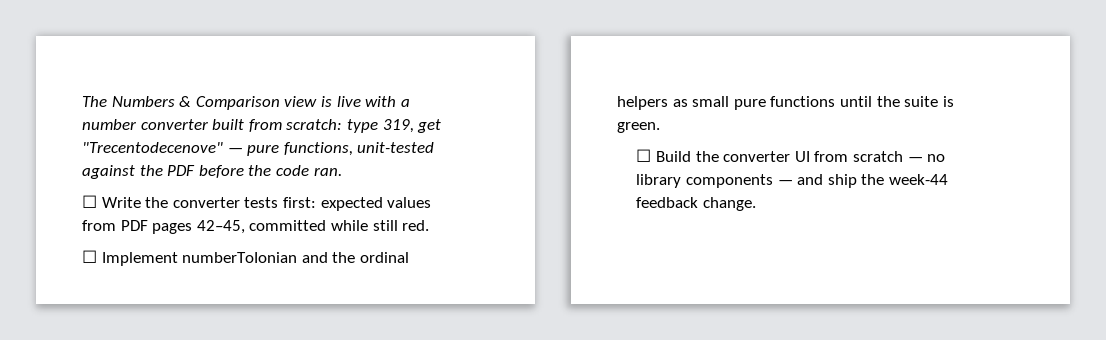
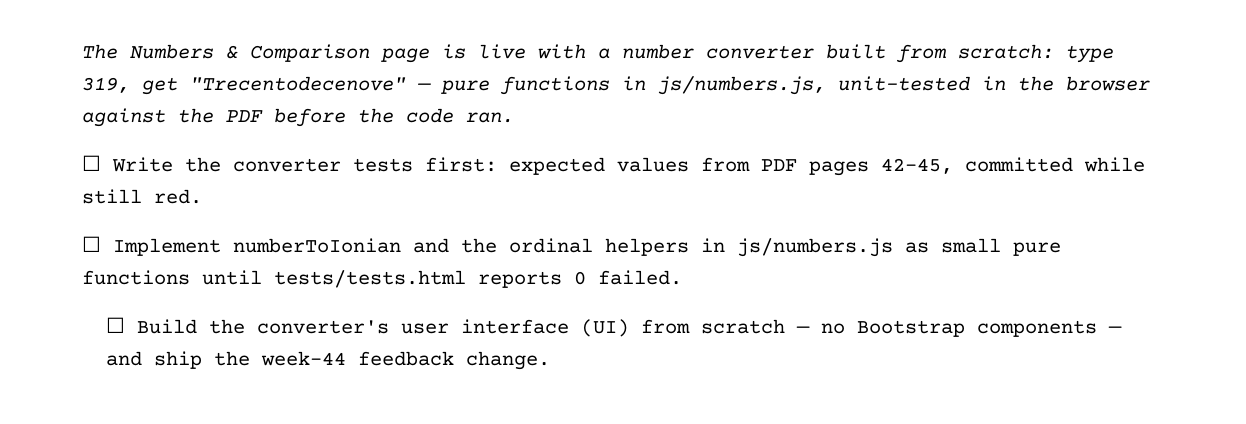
- The Numbers & Comparison view is live with a number converter built from scratch: type 319, get "Trecentodecenove" — pure functions, unit-tested against the PDF before the code ran.
+ The Numbers & Comparison page is live with a number converter built from scratch: type 319, get "Trecentodecenove" — pure functions in js/numbers.js, unit-tested in the browser against the PDF before the code ran.
- ☐ Implement numberToIonian and the ordinal helpers as small pure functions until the suite is green.
+ ☐ Implement numberToIonian and the ordinal helpers in js/numbers.js as small pure functions until tests/tests.html reports 0 failed.
- ☐ Build the converter UI from scratch — no library components — and ship the week-44 feedback change.
+ ☐ Build the converter's user interface (UI) from scratch — no Bootstrap components — and ship the week-44 feedback change.

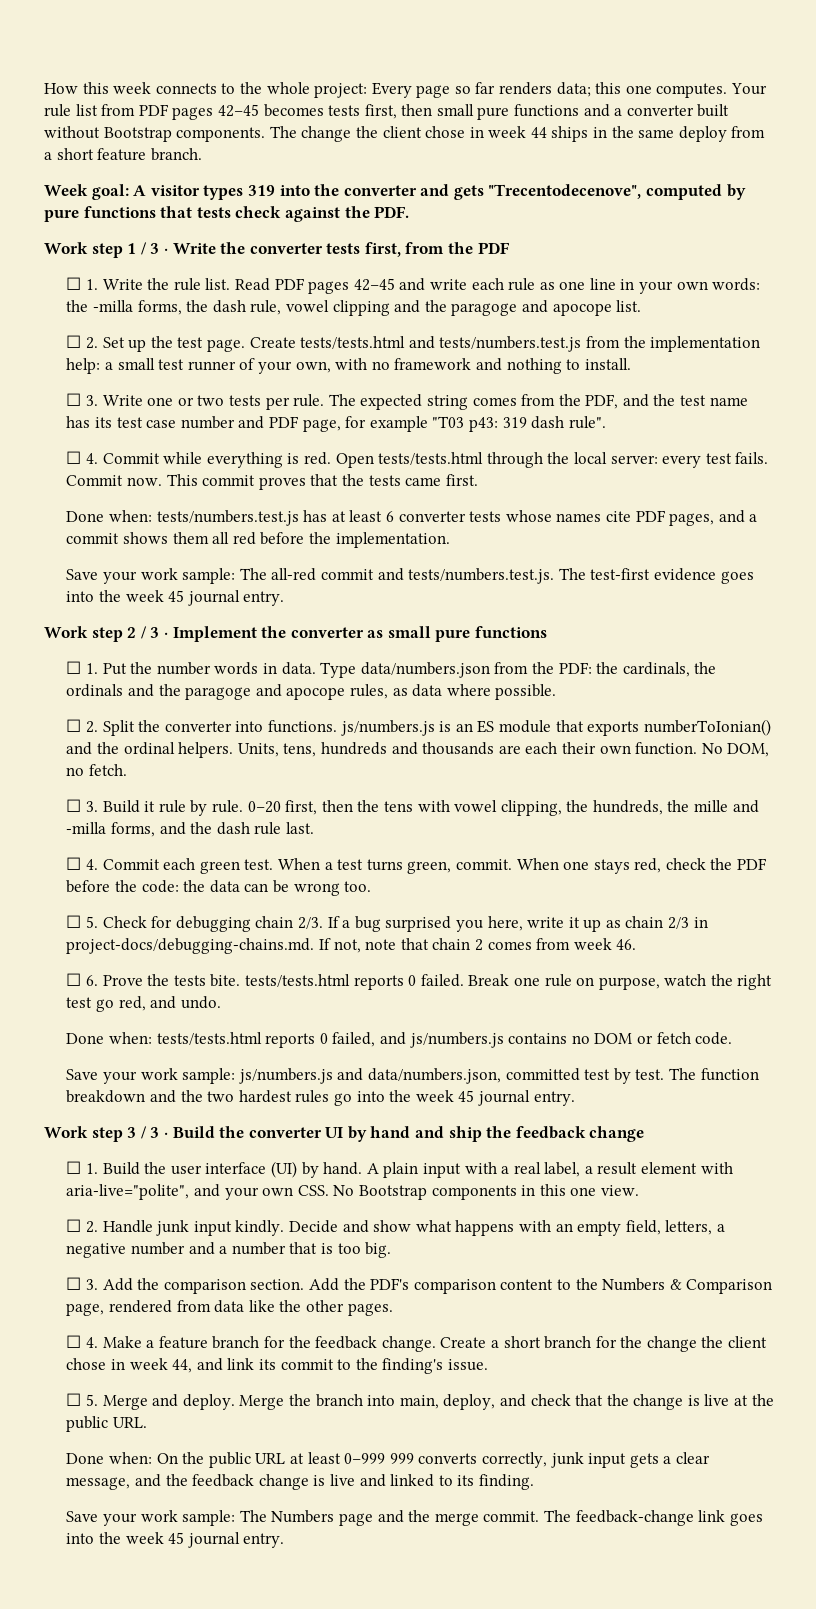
- The Numbers & Comparison page is live with a number converter built from scratch: type 319, get "Trecentodecenove" — pure functions in js/numbers.js, unit-tested in the browser against the PDF before the code ran.
- ☐ Write the converter tests first: expected values from PDF pages 42–45, committed while still red.
- ☐ Implement numberToIonian and the ordinal helpers in js/numbers.js as small pure functions until tests/tests.html reports 0 failed.
- ☐ Build the converter's user interface (UI) from scratch — no Bootstrap components — and ship the week-44 feedback change.
+ How this week connects to the whole project: Every page so far renders data; this one computes. Your rule list from PDF pages 42–45 becomes tests first, then small pure functions and a converter built without Bootstrap components. The change the client chose in week 44 ships in the same deploy from a short feature branch.
+ Week goal: A visitor types 319 into the converter and gets "Trecentodecenove", computed by pure functions that tests check against the PDF.
+ Work step 1 / 3 · Write the converter tests first, from the PDF
+ ☐ 1. Write the rule list. Read PDF pages 42–45 and write each rule as one line in your own words: the -milla forms, the dash rule, vowel clipping and the paragoge and apocope list.
+ ☐ 2. Set up the test page. Create tests/tests.html and tests/numbers.test.js from the implementation help: a small test runner of your own, with no framework and nothing to install.
+ ☐ 3. Write one or two tests per rule. The expected string comes from the PDF, and the test name has its test case number and PDF page, for example "T03 p43: 319 dash rule".
+ ☐ 4. Commit while everything is red. Open tests/tests.html through the local server: every test fails. Commit now. This commit proves that the tests came first.
+ Done when: tests/numbers.test.js has at least 6 converter tests whose names cite PDF pages, and a commit shows them all red before the implementation.
+ Save your work sample: The all-red commit and tests/numbers.test.js. The test-first evidence goes into the week 45 journal entry.
+ Work step 2 / 3 · Implement the converter as small pure functions
+ ☐ 1. Put the number words in data. Type data/numbers.json from the PDF: the cardinals, the ordinals and the paragoge and apocope rules, as data where possible.
+ ☐ 2. Split the converter into functions. js/numbers.js is an ES module that exports numberToIonian() and the ordinal helpers. Units, tens, hundreds and thousands are each their own function. No DOM, no fetch.
+ ☐ 3. Build it rule by rule. 0–20 first, then the tens with vowel clipping, the hundreds, the mille and -milla forms, and the dash rule last.
+ ☐ 4. Commit each green test. When a test turns green, commit. When one stays red, check the PDF before the code: the data can be wrong too.
+ ☐ 5. Check for debugging chain 2/3. If a bug surprised you here, write it up as chain 2/3 in project-docs/debugging-chains.md. If not, note that chain 2 comes from week 46.
+ ☐ 6. Prove the tests bite. tests/tests.html reports 0 failed. Break one rule on purpose, watch the right test go red, and undo.
+ Done when: tests/tests.html reports 0 failed, and js/numbers.js contains no DOM or fetch code.
+ Save your work sample: js/numbers.js and data/numbers.json, committed test by test. The function breakdown and the two hardest rules go into the week 45 journal entry.
+ Work step 3 / 3 · Build the converter UI by hand and ship the feedback change
+ ☐ 1. Build the user interface (UI) by hand. A plain input with a real label, a result element with aria-live="polite", and your own CSS. No Bootstrap components in this one view.
+ ☐ 2. Handle junk input kindly. Decide and show what happens with an empty field, letters, a negative number and a number that is too big.
+ ☐ 3. Add the comparison section. Add the PDF's comparison content to the Numbers & Comparison page, rendered from data like the other pages.
+ ☐ 4. Make a feature branch for the feedback change. Create a short branch for the change the client chose in week 44, and link its commit to the finding's issue.
+ ☐ 5. Merge and deploy. Merge the branch into main, deploy, and check that the change is live at the public URL.
+ Done when: On the public URL at least 0–999 999 converts correctly, junk input gets a clear message, and the feedback change is live and linked to its finding.
+ Save your work sample: The Numbers page and the merge commit. The feedback-change link goes into the week 45 journal entry.

